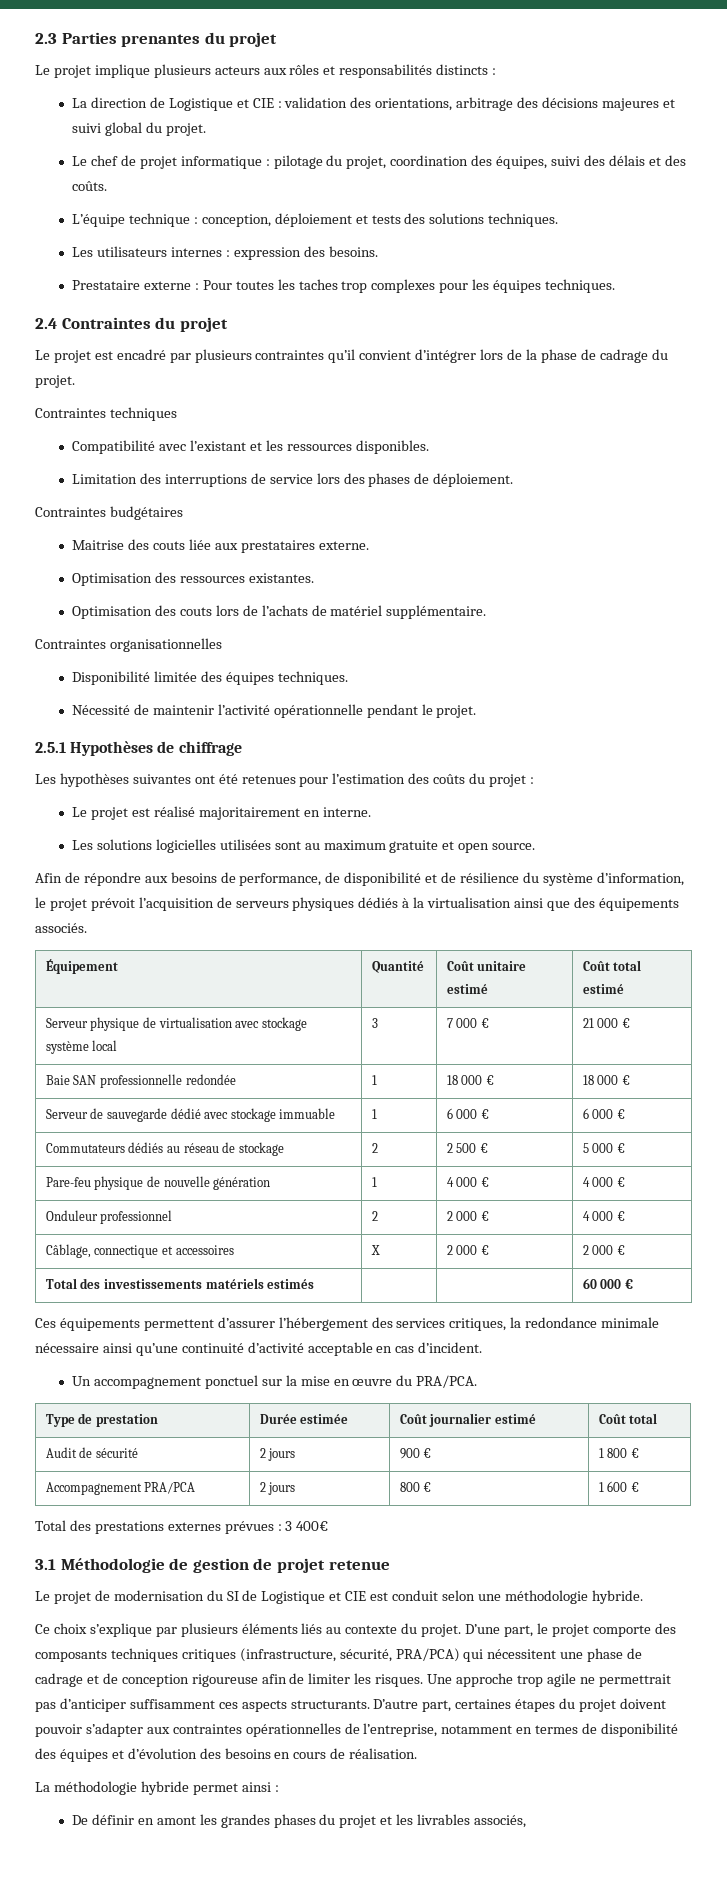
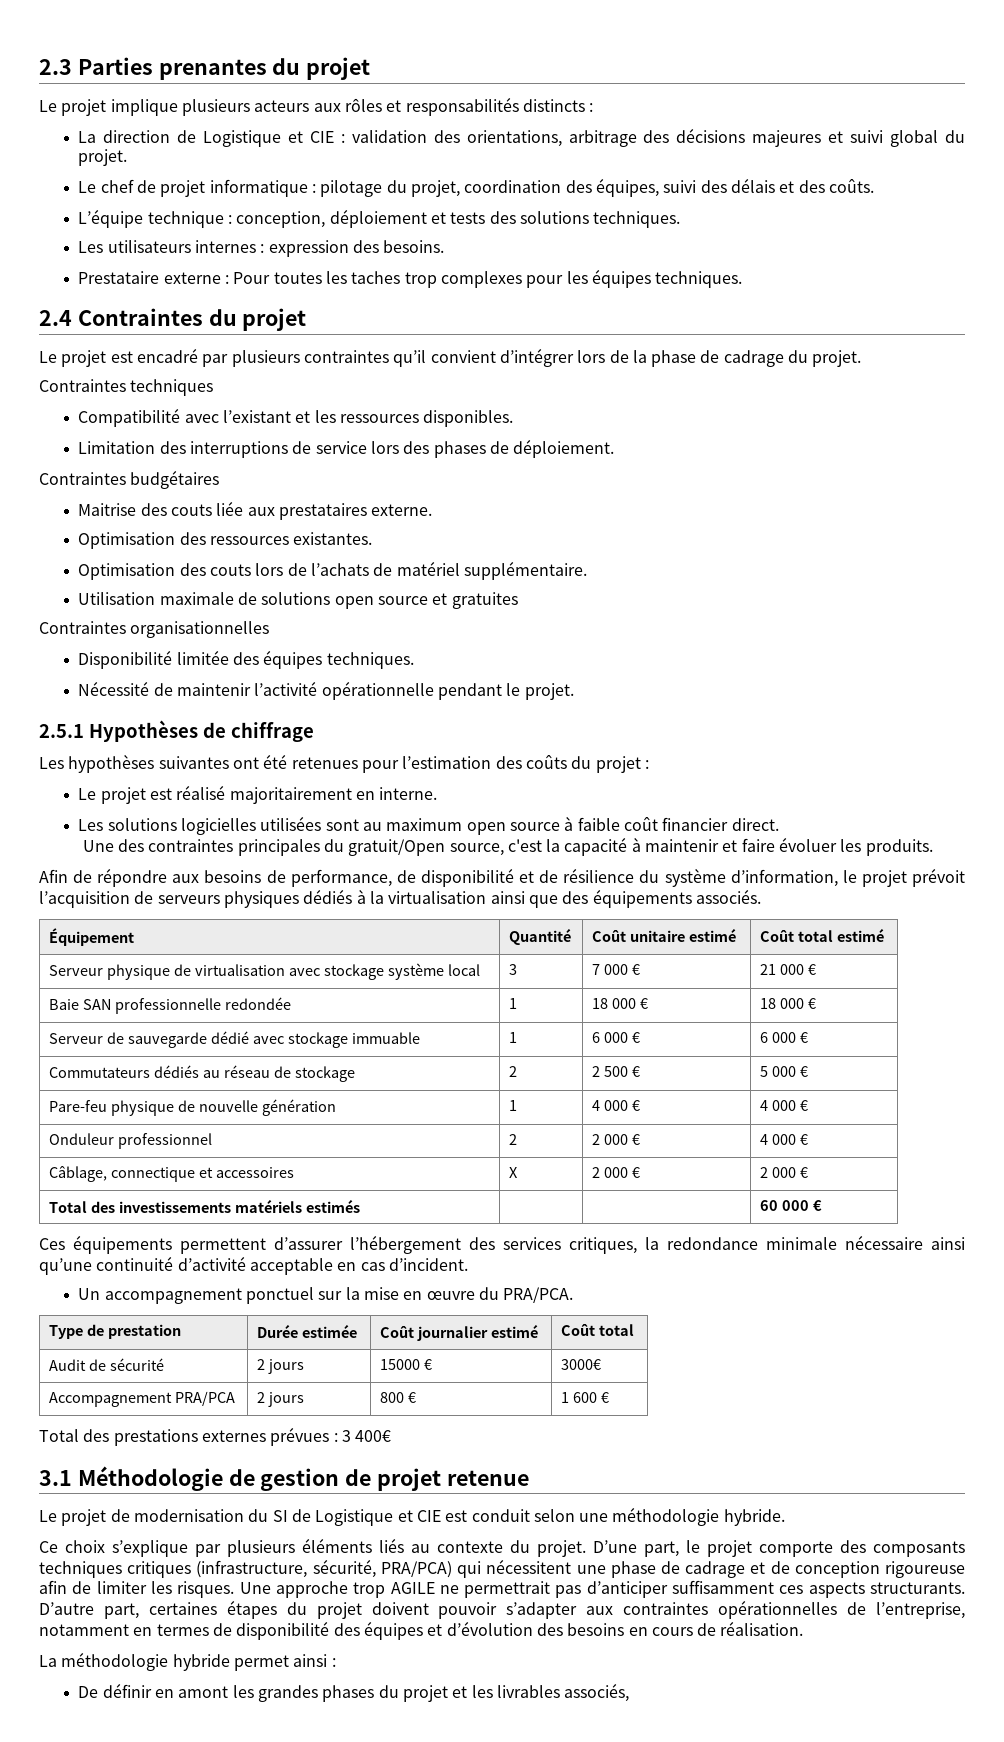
+ Utilisation maximale de solutions open source et gratuites
- Les solutions logicielles utilisées sont au maximum gratuite et open source.
+ Les solutions logicielles utilisées sont au maximum open source à faible coût financier direct.
+ Une des contraintes principales du gratuit/Open source, c'est la capacité à maintenir et faire évoluer les produits.
- Audit de sécurité | 2 jours | 900 € | 1 800 €
+ Audit de sécurité | 2 jours | 15000 € | 3000€
- Une approche trop agile ne permettrait pas d’anticiper suffisamment ces aspects structurants.
+ Une approche trop AGILE ne permettrait pas d’anticiper suffisamment ces aspects structurants.

